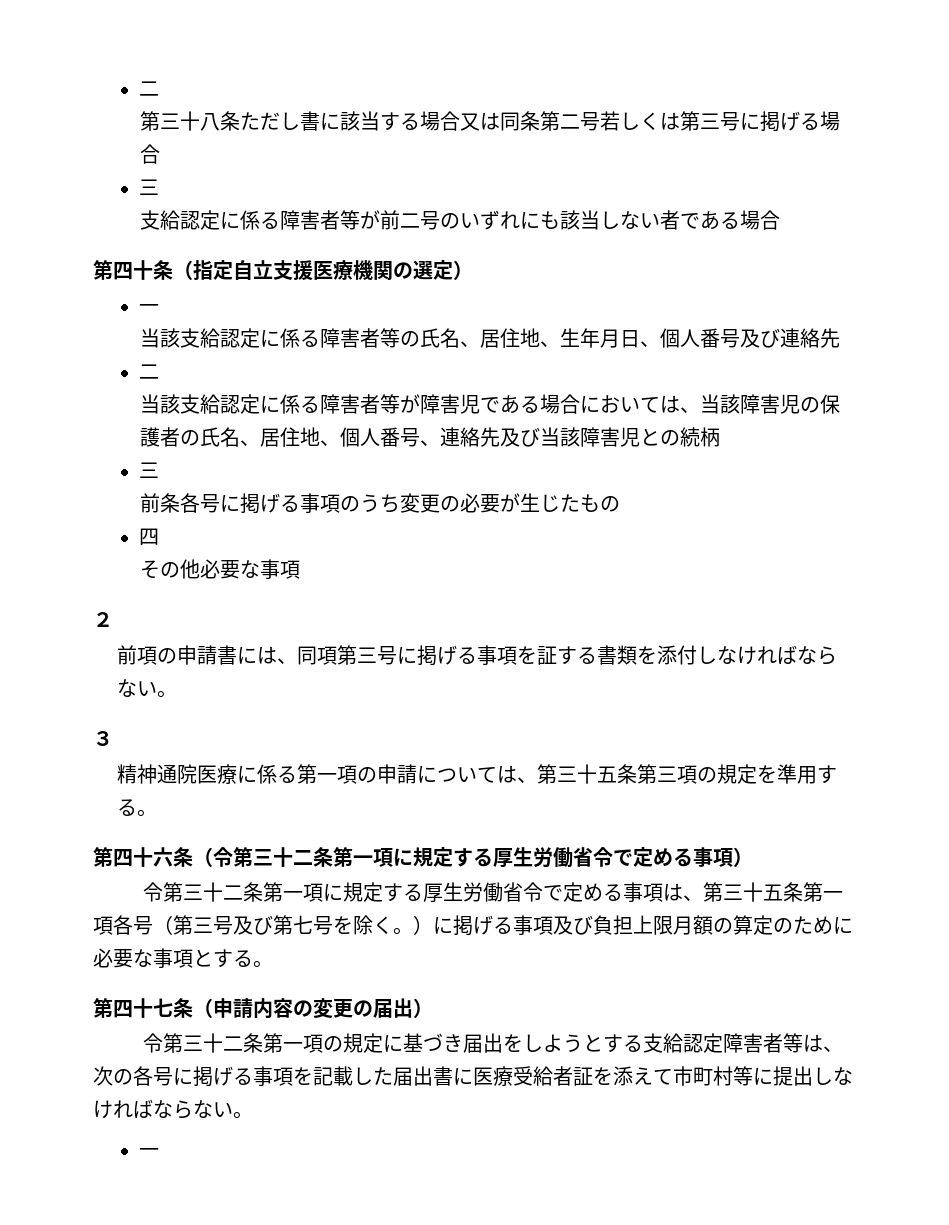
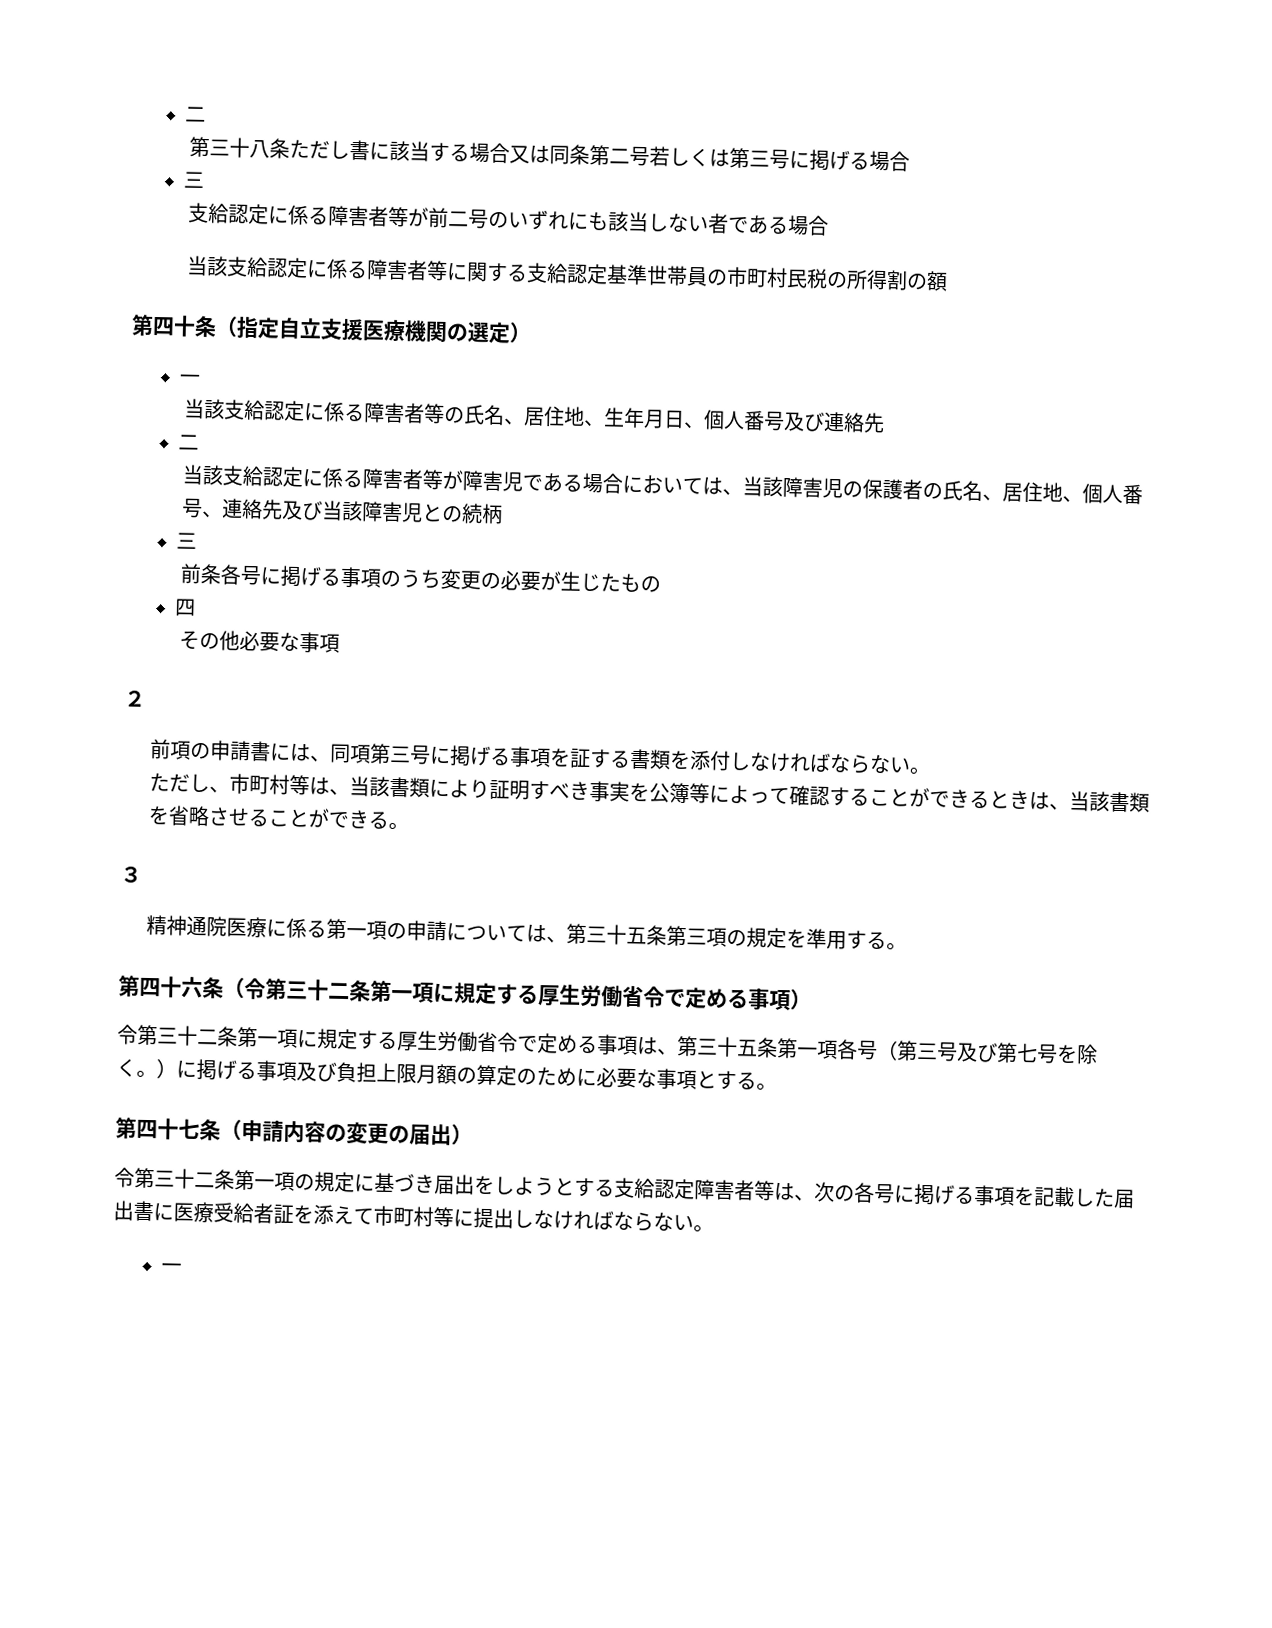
+ 当該支給認定に係る障害者等に関する支給認定基準世帯員の市町村民税の所得割の額
+ ただし、市町村等は、当該書類により証明すべき事実を公簿等によって確認することができるときは、当該書類を省略させることができる。

